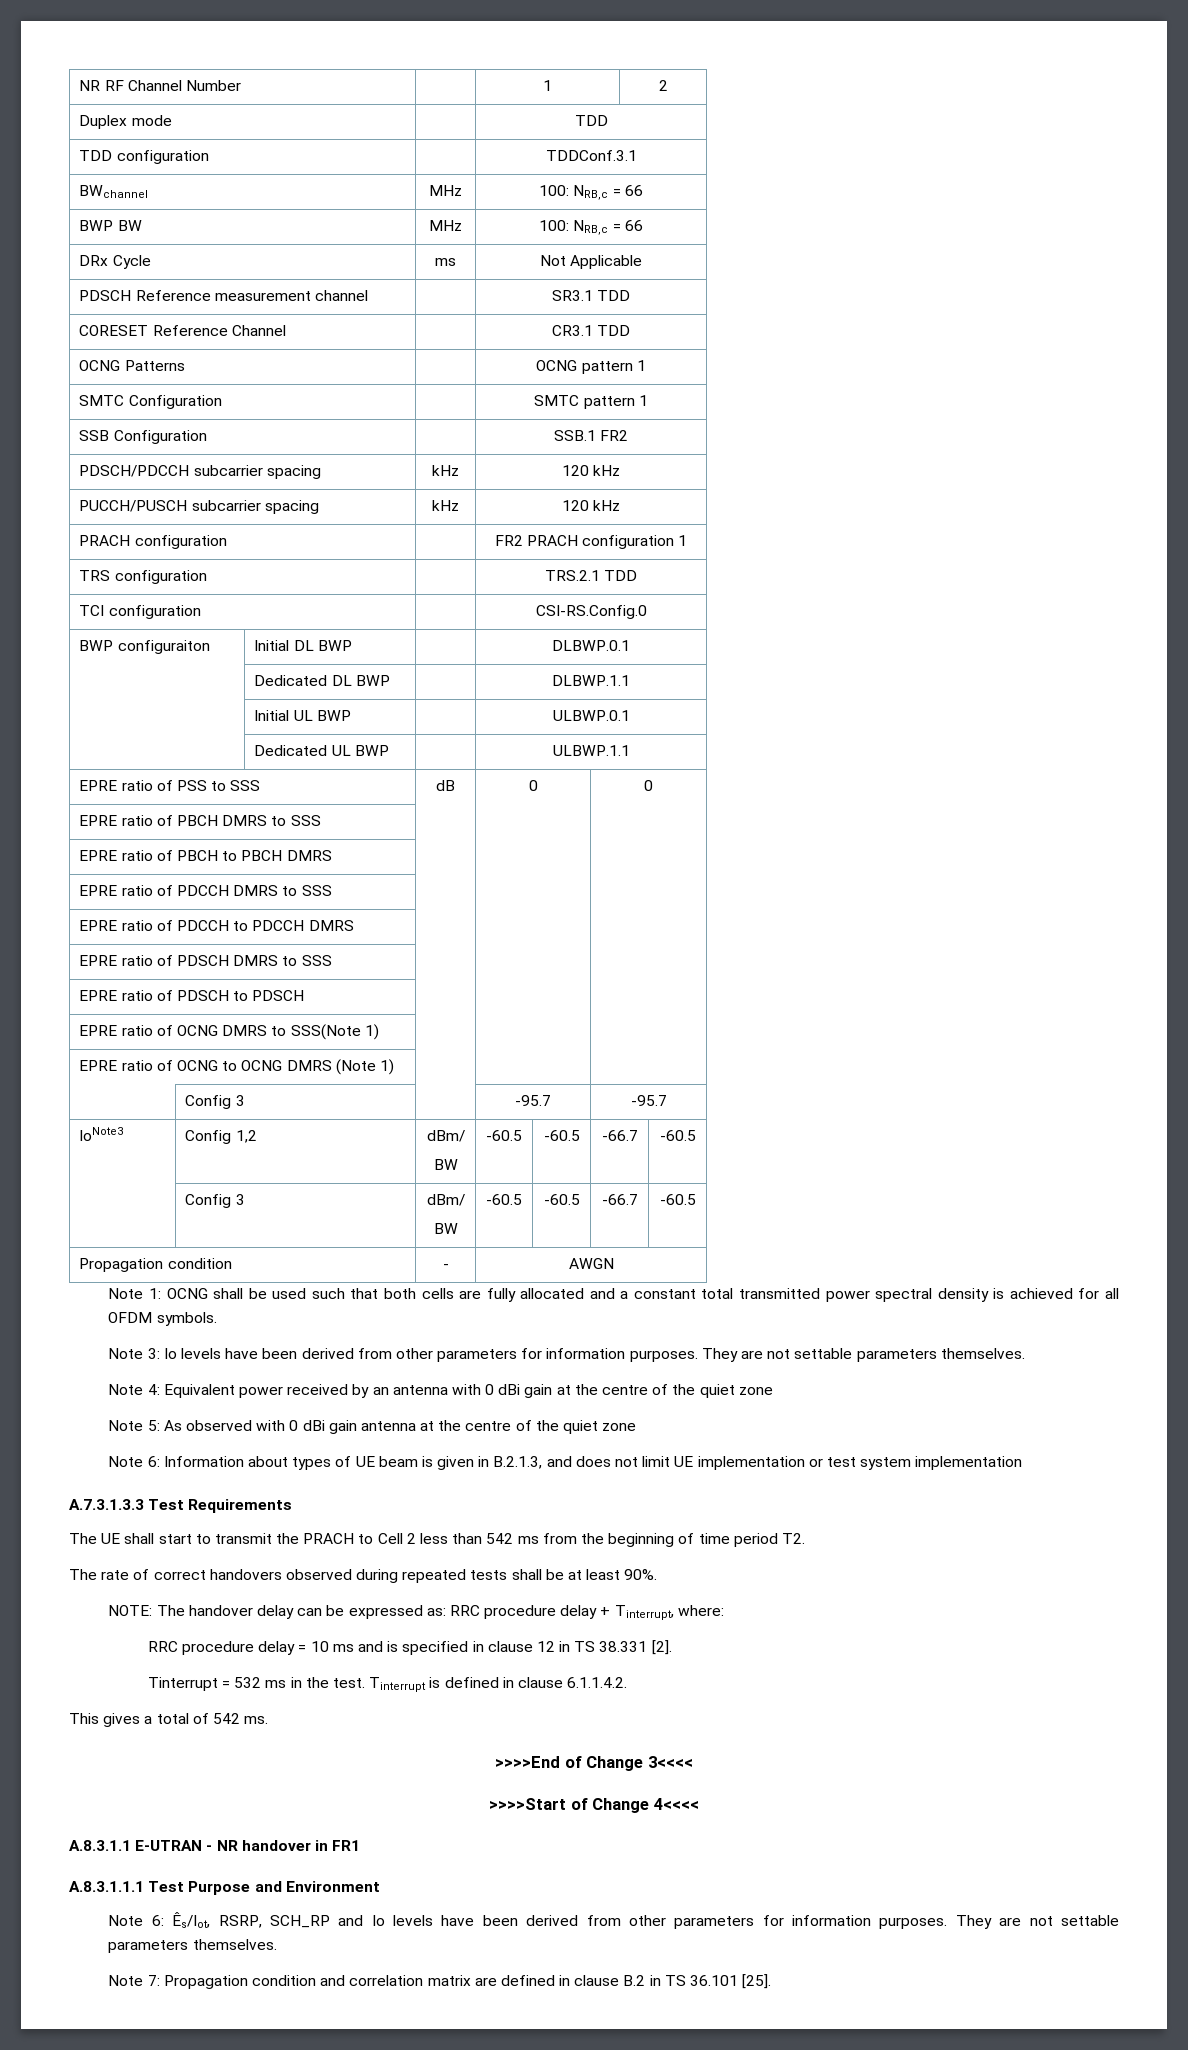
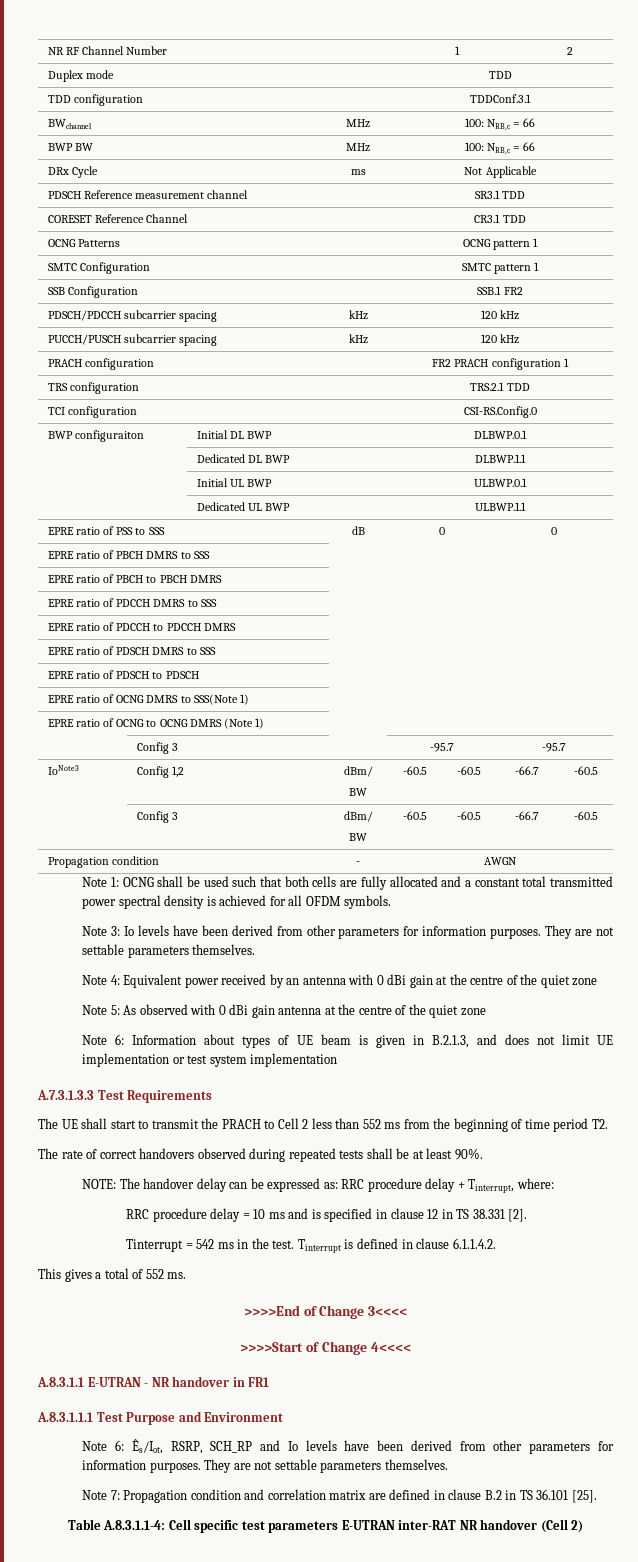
- The UE shall start to transmit the PRACH to Cell 2 less than 542 ms from the beginning of time period T2.
+ The UE shall start to transmit the PRACH to Cell 2 less than 552 ms from the beginning of time period T2.
- Tinterrupt = 532 ms in the test.
+ Tinterrupt = 542 ms in the test.
- This gives a total of 542 ms.
+ This gives a total of 552 ms.
+ Table A.8.3.1.1-4: Cell specific test parameters E-UTRAN inter-RAT NR handover (Cell 2)

